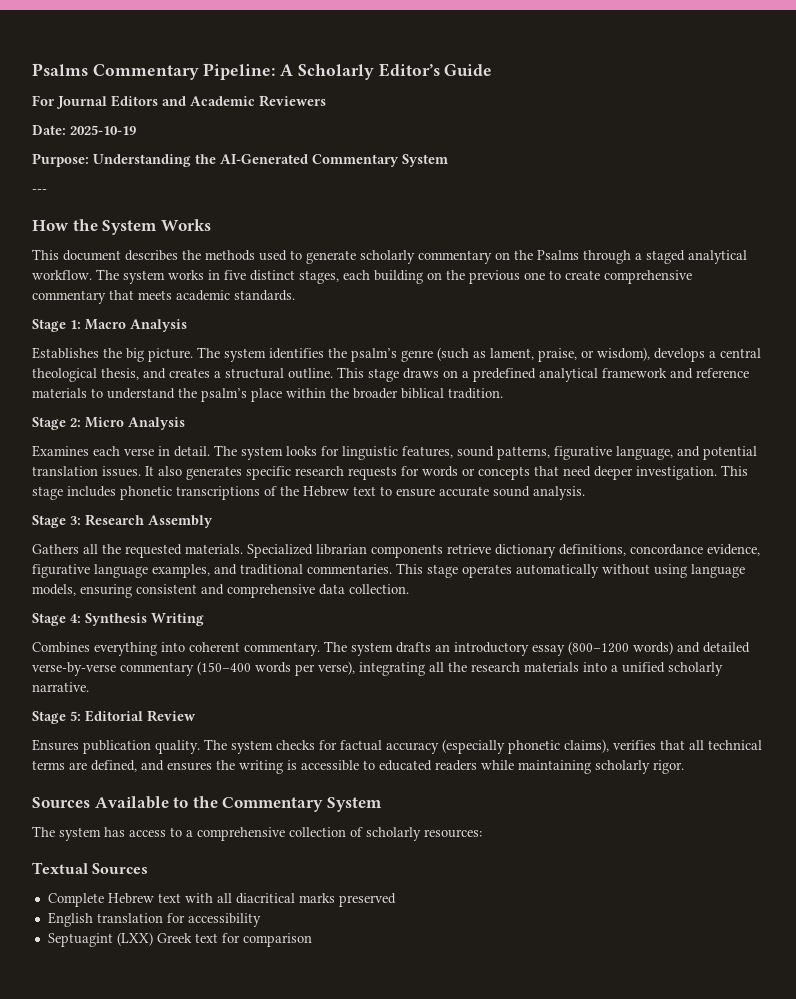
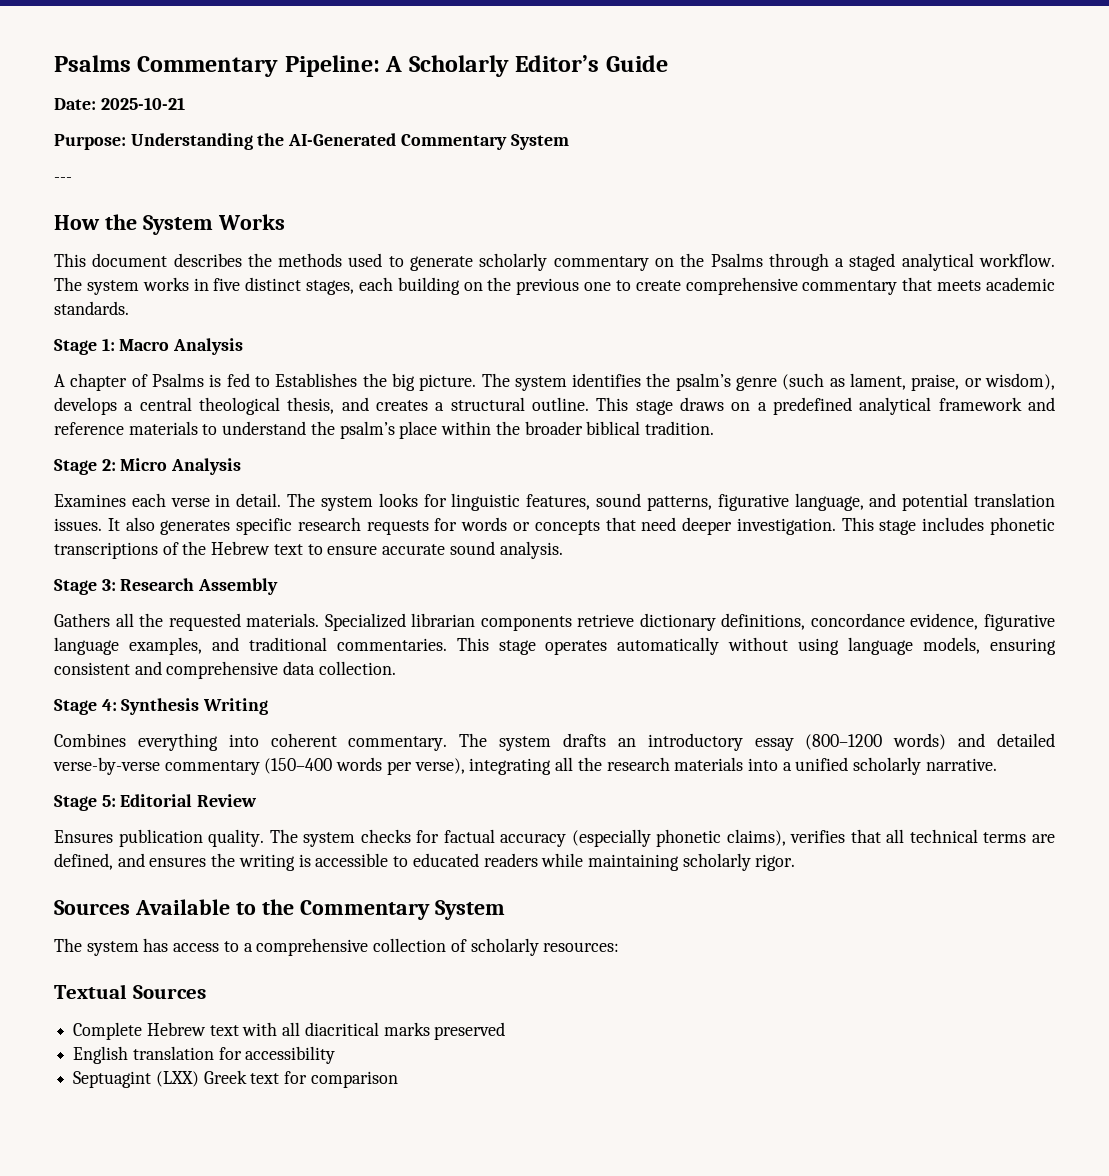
- For Journal Editors and Academic Reviewers
- Date: 2025-10-19
+ Date: 2025-10-21
- Establishes the big picture.
+ A chapter of Psalms is fed to Establishes the big picture.

